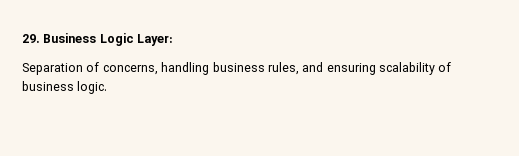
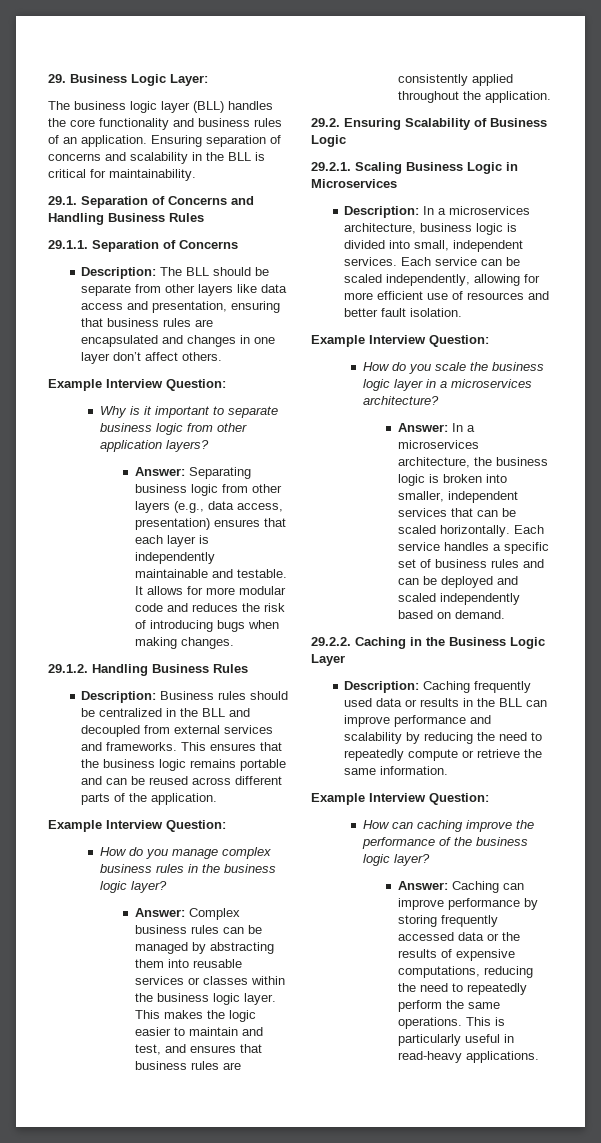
- Separation of concerns, handling business rules, and ensuring scalability of business logic.
+ The business logic layer (BLL) handles the core functionality and business rules of an application. Ensuring separation of concerns and scalability in the BLL is critical for maintainability.
+ 29.1. Separation of Concerns and Handling Business Rules
+ 29.1.1. Separation of Concerns
+ Description: The BLL should be separate from other layers like data access and presentation, ensuring that business rules are encapsulated and changes in one layer don’t affect others.
+ Example Interview Question:
+ Why is it important to separate business logic from other application layers?
+ Answer: Separating business logic from other layers (e.g., data access, presentation) ensures that each layer is independently maintainable and testable. It allows for more modular code and reduces the risk of introducing bugs when making changes.
+ 29.1.2. Handling Business Rules
+ Description: Business rules should be centralized in the BLL and decoupled from external services and frameworks. This ensures that the business logic remains portable and can be reused across different parts of the application.
+ Example Interview Question:
+ How do you manage complex business rules in the business logic layer?
+ Answer: Complex business rules can be managed by abstracting them into reusable services or classes within the business logic layer. This makes the logic easier to maintain and test, and ensures that business rules are consistently applied throughout the application.
+ 29.2. Ensuring Scalability of Business Logic
+ 29.2.1. Scaling Business Logic in Microservices
+ Description: In a microservices architecture, business logic is divided into small, independent services. Each service can be scaled independently, allowing for more efficient use of resources and better fault isolation.
+ Example Interview Question:
+ How do you scale the business logic layer in a microservices architecture?
+ Answer: In a microservices architecture, the business logic is broken into smaller, independent services that can be scaled horizontally. Each service handles a specific set of business rules and can be deployed and scaled independently based on demand.
+ 29.2.2. Caching in the Business Logic Layer
+ Description: Caching frequently used data or results in the BLL can improve performance and scalability by reducing the need to repeatedly compute or retrieve the same information.
+ Example Interview Question:
+ How can caching improve the performance of the business logic layer?
+ Answer: Caching can improve performance by storing frequently accessed data or the results of expensive computations, reducing the need to repeatedly perform the same operations. This is particularly useful in read-heavy applications.

